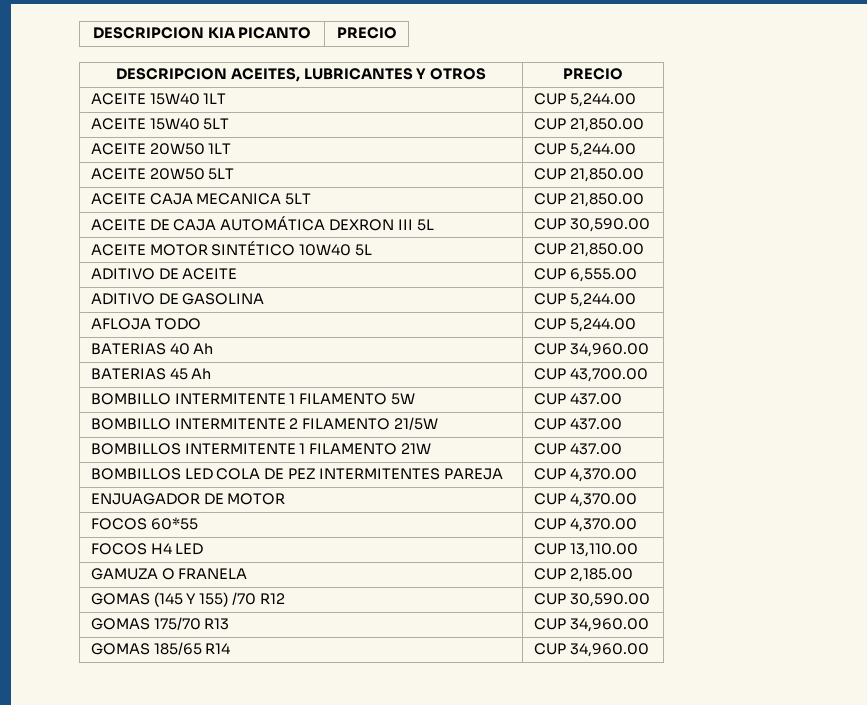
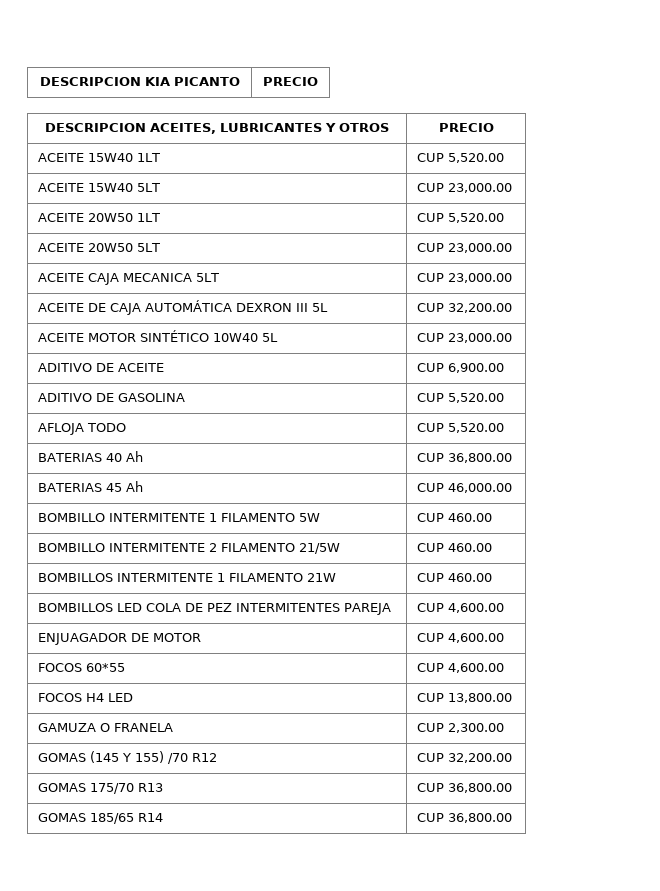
- ACEITE 15W40 1LT | CUP 5,244.00
+ ACEITE 15W40 1LT | CUP 5,520.00
- ACEITE 15W40 5LT | CUP 21,850.00
+ ACEITE 15W40 5LT | CUP 23,000.00
- ACEITE 20W50 1LT | CUP 5,244.00
+ ACEITE 20W50 1LT | CUP 5,520.00
- ACEITE 20W50 5LT | CUP 21,850.00
+ ACEITE 20W50 5LT | CUP 23,000.00
- ACEITE CAJA MECANICA 5LT | CUP 21,850.00
+ ACEITE CAJA MECANICA 5LT | CUP 23,000.00
- ACEITE DE CAJA AUTOMÁTICA DEXRON III 5L | CUP 30,590.00
+ ACEITE DE CAJA AUTOMÁTICA DEXRON III 5L | CUP 32,200.00
- ACEITE MOTOR SINTÉTICO 10W40 5L | CUP 21,850.00
+ ACEITE MOTOR SINTÉTICO 10W40 5L | CUP 23,000.00
- ADITIVO DE ACEITE | CUP 6,555.00
+ ADITIVO DE ACEITE | CUP 6,900.00
- ADITIVO DE GASOLINA | CUP 5,244.00
+ ADITIVO DE GASOLINA | CUP 5,520.00
- AFLOJA TODO | CUP 5,244.00
+ AFLOJA TODO | CUP 5,520.00
- BATERIAS 40 Ah | CUP 34,960.00
+ BATERIAS 40 Ah | CUP 36,800.00
- BATERIAS 45 Ah | CUP 43,700.00
+ BATERIAS 45 Ah | CUP 46,000.00
- BOMBILLO INTERMITENTE 1 FILAMENTO 5W | CUP 437.00
+ BOMBILLO INTERMITENTE 1 FILAMENTO 5W | CUP 460.00
- BOMBILLO INTERMITENTE 2 FILAMENTO 21/5W | CUP 437.00
+ BOMBILLO INTERMITENTE 2 FILAMENTO 21/5W | CUP 460.00
- BOMBILLOS INTERMITENTE 1 FILAMENTO 21W | CUP 437.00
+ BOMBILLOS INTERMITENTE 1 FILAMENTO 21W | CUP 460.00
- BOMBILLOS LED COLA DE PEZ INTERMITENTES PAREJA | CUP 4,370.00
+ BOMBILLOS LED COLA DE PEZ INTERMITENTES PAREJA | CUP 4,600.00
- ENJUAGADOR DE MOTOR | CUP 4,370.00
+ ENJUAGADOR DE MOTOR | CUP 4,600.00
- FOCOS 60*55 | CUP 4,370.00
+ FOCOS 60*55 | CUP 4,600.00
- FOCOS H4 LED | CUP 13,110.00
+ FOCOS H4 LED | CUP 13,800.00
- GAMUZA O FRANELA | CUP 2,185.00
+ GAMUZA O FRANELA | CUP 2,300.00
- GOMAS (145 Y 155) /70 R12 | CUP 30,590.00
+ GOMAS (145 Y 155) /70 R12 | CUP 32,200.00
- GOMAS 175/70 R13 | CUP 34,960.00
+ GOMAS 175/70 R13 | CUP 36,800.00
- GOMAS 185/65 R14 | CUP 34,960.00
+ GOMAS 185/65 R14 | CUP 36,800.00

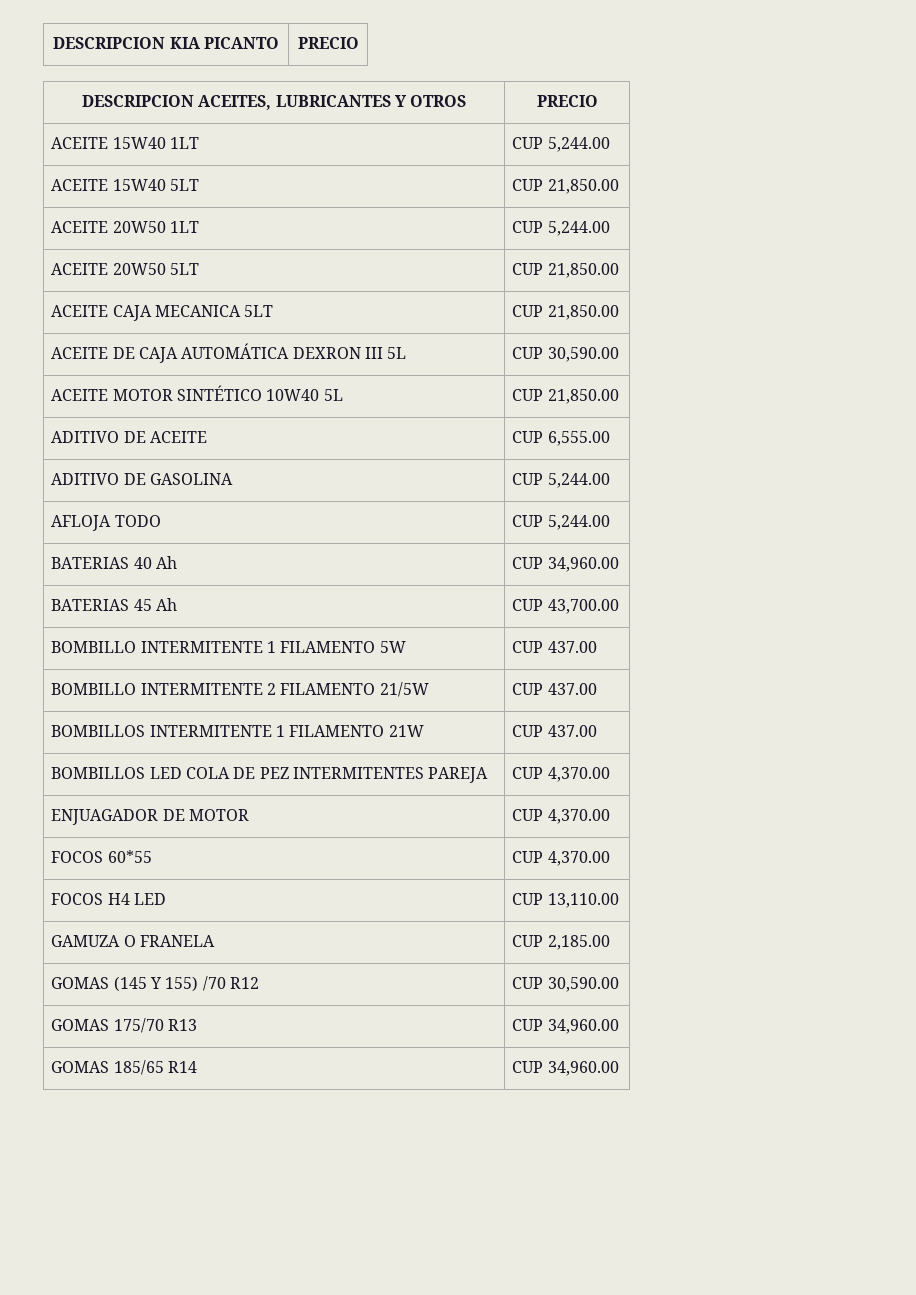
- ACEITE 15W40 1LT | CUP 5,520.00
+ ACEITE 15W40 1LT | CUP 5,244.00
- ACEITE 15W40 5LT | CUP 23,000.00
+ ACEITE 15W40 5LT | CUP 21,850.00
- ACEITE 20W50 1LT | CUP 5,520.00
+ ACEITE 20W50 1LT | CUP 5,244.00
- ACEITE 20W50 5LT | CUP 23,000.00
+ ACEITE 20W50 5LT | CUP 21,850.00
- ACEITE CAJA MECANICA 5LT | CUP 23,000.00
+ ACEITE CAJA MECANICA 5LT | CUP 21,850.00
- ACEITE DE CAJA AUTOMÁTICA DEXRON III 5L | CUP 32,200.00
+ ACEITE DE CAJA AUTOMÁTICA DEXRON III 5L | CUP 30,590.00
- ACEITE MOTOR SINTÉTICO 10W40 5L | CUP 23,000.00
+ ACEITE MOTOR SINTÉTICO 10W40 5L | CUP 21,850.00
- ADITIVO DE ACEITE | CUP 6,900.00
+ ADITIVO DE ACEITE | CUP 6,555.00
- ADITIVO DE GASOLINA | CUP 5,520.00
+ ADITIVO DE GASOLINA | CUP 5,244.00
- AFLOJA TODO | CUP 5,520.00
+ AFLOJA TODO | CUP 5,244.00
- BATERIAS 40 Ah | CUP 36,800.00
+ BATERIAS 40 Ah | CUP 34,960.00
- BATERIAS 45 Ah | CUP 46,000.00
+ BATERIAS 45 Ah | CUP 43,700.00
- BOMBILLO INTERMITENTE 1 FILAMENTO 5W | CUP 460.00
+ BOMBILLO INTERMITENTE 1 FILAMENTO 5W | CUP 437.00
- BOMBILLO INTERMITENTE 2 FILAMENTO 21/5W | CUP 460.00
+ BOMBILLO INTERMITENTE 2 FILAMENTO 21/5W | CUP 437.00
- BOMBILLOS INTERMITENTE 1 FILAMENTO 21W | CUP 460.00
+ BOMBILLOS INTERMITENTE 1 FILAMENTO 21W | CUP 437.00
- BOMBILLOS LED COLA DE PEZ INTERMITENTES PAREJA | CUP 4,600.00
+ BOMBILLOS LED COLA DE PEZ INTERMITENTES PAREJA | CUP 4,370.00
- ENJUAGADOR DE MOTOR | CUP 4,600.00
+ ENJUAGADOR DE MOTOR | CUP 4,370.00
- FOCOS 60*55 | CUP 4,600.00
+ FOCOS 60*55 | CUP 4,370.00
- FOCOS H4 LED | CUP 13,800.00
+ FOCOS H4 LED | CUP 13,110.00
- GAMUZA O FRANELA | CUP 2,300.00
+ GAMUZA O FRANELA | CUP 2,185.00
- GOMAS (145 Y 155) /70 R12 | CUP 32,200.00
+ GOMAS (145 Y 155) /70 R12 | CUP 30,590.00
- GOMAS 175/70 R13 | CUP 36,800.00
+ GOMAS 175/70 R13 | CUP 34,960.00
- GOMAS 185/65 R14 | CUP 36,800.00
+ GOMAS 185/65 R14 | CUP 34,960.00

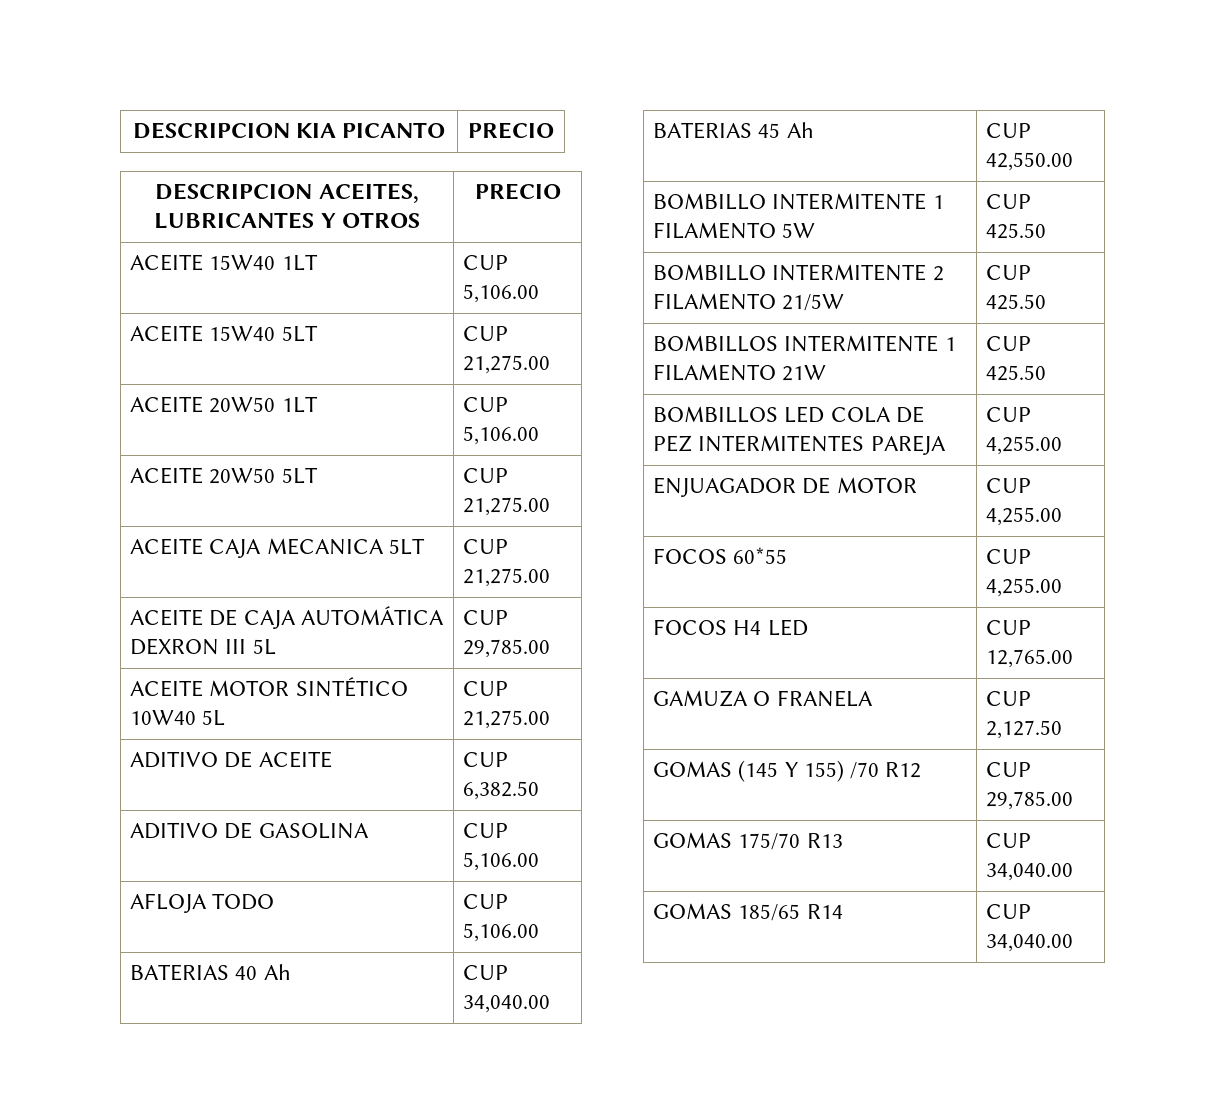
- ACEITE 15W40 1LT | CUP 5,244.00
+ ACEITE 15W40 1LT | CUP 5,106.00
- ACEITE 15W40 5LT | CUP 21,850.00
+ ACEITE 15W40 5LT | CUP 21,275.00
- ACEITE 20W50 1LT | CUP 5,244.00
+ ACEITE 20W50 1LT | CUP 5,106.00
- ACEITE 20W50 5LT | CUP 21,850.00
+ ACEITE 20W50 5LT | CUP 21,275.00
- ACEITE CAJA MECANICA 5LT | CUP 21,850.00
+ ACEITE CAJA MECANICA 5LT | CUP 21,275.00
- ACEITE DE CAJA AUTOMÁTICA DEXRON III 5L | CUP 30,590.00
+ ACEITE DE CAJA AUTOMÁTICA DEXRON III 5L | CUP 29,785.00
- ACEITE MOTOR SINTÉTICO 10W40 5L | CUP 21,850.00
+ ACEITE MOTOR SINTÉTICO 10W40 5L | CUP 21,275.00
- ADITIVO DE ACEITE | CUP 6,555.00
+ ADITIVO DE ACEITE | CUP 6,382.50
- ADITIVO DE GASOLINA | CUP 5,244.00
+ ADITIVO DE GASOLINA | CUP 5,106.00
- AFLOJA TODO | CUP 5,244.00
+ AFLOJA TODO | CUP 5,106.00
- BATERIAS 40 Ah | CUP 34,960.00
+ BATERIAS 40 Ah | CUP 34,040.00
- BATERIAS 45 Ah | CUP 43,700.00
+ BATERIAS 45 Ah | CUP 42,550.00
- BOMBILLO INTERMITENTE 1 FILAMENTO 5W | CUP 437.00
+ BOMBILLO INTERMITENTE 1 FILAMENTO 5W | CUP 425.50
- BOMBILLO INTERMITENTE 2 FILAMENTO 21/5W | CUP 437.00
+ BOMBILLO INTERMITENTE 2 FILAMENTO 21/5W | CUP 425.50
- BOMBILLOS INTERMITENTE 1 FILAMENTO 21W | CUP 437.00
+ BOMBILLOS INTERMITENTE 1 FILAMENTO 21W | CUP 425.50
- BOMBILLOS LED COLA DE PEZ INTERMITENTES PAREJA | CUP 4,370.00
+ BOMBILLOS LED COLA DE PEZ INTERMITENTES PAREJA | CUP 4,255.00
- ENJUAGADOR DE MOTOR | CUP 4,370.00
+ ENJUAGADOR DE MOTOR | CUP 4,255.00
- FOCOS 60*55 | CUP 4,370.00
+ FOCOS 60*55 | CUP 4,255.00
- FOCOS H4 LED | CUP 13,110.00
+ FOCOS H4 LED | CUP 12,765.00
- GAMUZA O FRANELA | CUP 2,185.00
+ GAMUZA O FRANELA | CUP 2,127.50
- GOMAS (145 Y 155) /70 R12 | CUP 30,590.00
+ GOMAS (145 Y 155) /70 R12 | CUP 29,785.00
- GOMAS 175/70 R13 | CUP 34,960.00
+ GOMAS 175/70 R13 | CUP 34,040.00
- GOMAS 185/65 R14 | CUP 34,960.00
+ GOMAS 185/65 R14 | CUP 34,040.00

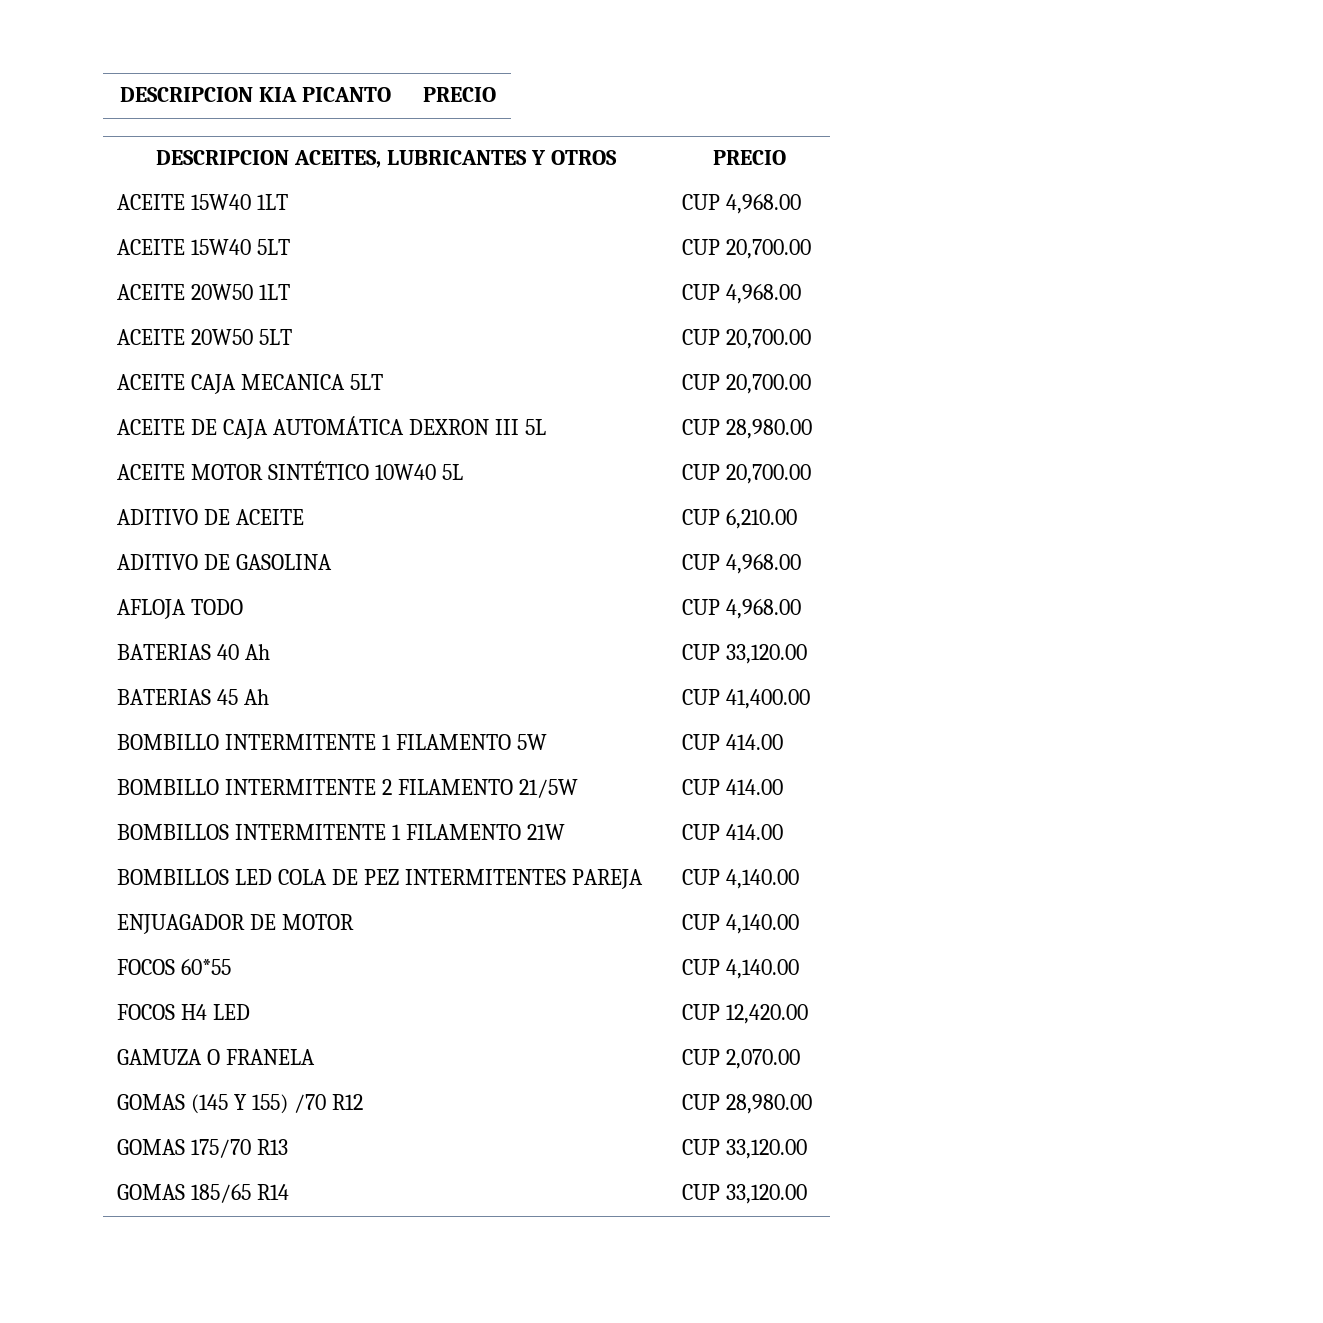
- ACEITE 15W40 1LT | CUP 5,106.00
+ ACEITE 15W40 1LT | CUP 4,968.00
- ACEITE 15W40 5LT | CUP 21,275.00
+ ACEITE 15W40 5LT | CUP 20,700.00
- ACEITE 20W50 1LT | CUP 5,106.00
+ ACEITE 20W50 1LT | CUP 4,968.00
- ACEITE 20W50 5LT | CUP 21,275.00
+ ACEITE 20W50 5LT | CUP 20,700.00
- ACEITE CAJA MECANICA 5LT | CUP 21,275.00
+ ACEITE CAJA MECANICA 5LT | CUP 20,700.00
- ACEITE DE CAJA AUTOMÁTICA DEXRON III 5L | CUP 29,785.00
+ ACEITE DE CAJA AUTOMÁTICA DEXRON III 5L | CUP 28,980.00
- ACEITE MOTOR SINTÉTICO 10W40 5L | CUP 21,275.00
+ ACEITE MOTOR SINTÉTICO 10W40 5L | CUP 20,700.00
- ADITIVO DE ACEITE | CUP 6,382.50
+ ADITIVO DE ACEITE | CUP 6,210.00
- ADITIVO DE GASOLINA | CUP 5,106.00
+ ADITIVO DE GASOLINA | CUP 4,968.00
- AFLOJA TODO | CUP 5,106.00
+ AFLOJA TODO | CUP 4,968.00
- BATERIAS 40 Ah | CUP 34,040.00
+ BATERIAS 40 Ah | CUP 33,120.00
- BATERIAS 45 Ah | CUP 42,550.00
+ BATERIAS 45 Ah | CUP 41,400.00
- BOMBILLO INTERMITENTE 1 FILAMENTO 5W | CUP 425.50
+ BOMBILLO INTERMITENTE 1 FILAMENTO 5W | CUP 414.00
- BOMBILLO INTERMITENTE 2 FILAMENTO 21/5W | CUP 425.50
+ BOMBILLO INTERMITENTE 2 FILAMENTO 21/5W | CUP 414.00
- BOMBILLOS INTERMITENTE 1 FILAMENTO 21W | CUP 425.50
+ BOMBILLOS INTERMITENTE 1 FILAMENTO 21W | CUP 414.00
- BOMBILLOS LED COLA DE PEZ INTERMITENTES PAREJA | CUP 4,255.00
+ BOMBILLOS LED COLA DE PEZ INTERMITENTES PAREJA | CUP 4,140.00
- ENJUAGADOR DE MOTOR | CUP 4,255.00
+ ENJUAGADOR DE MOTOR | CUP 4,140.00
- FOCOS 60*55 | CUP 4,255.00
+ FOCOS 60*55 | CUP 4,140.00
- FOCOS H4 LED | CUP 12,765.00
+ FOCOS H4 LED | CUP 12,420.00
- GAMUZA O FRANELA | CUP 2,127.50
+ GAMUZA O FRANELA | CUP 2,070.00
- GOMAS (145 Y 155) /70 R12 | CUP 29,785.00
+ GOMAS (145 Y 155) /70 R12 | CUP 28,980.00
- GOMAS 175/70 R13 | CUP 34,040.00
+ GOMAS 175/70 R13 | CUP 33,120.00
- GOMAS 185/65 R14 | CUP 34,040.00
+ GOMAS 185/65 R14 | CUP 33,120.00

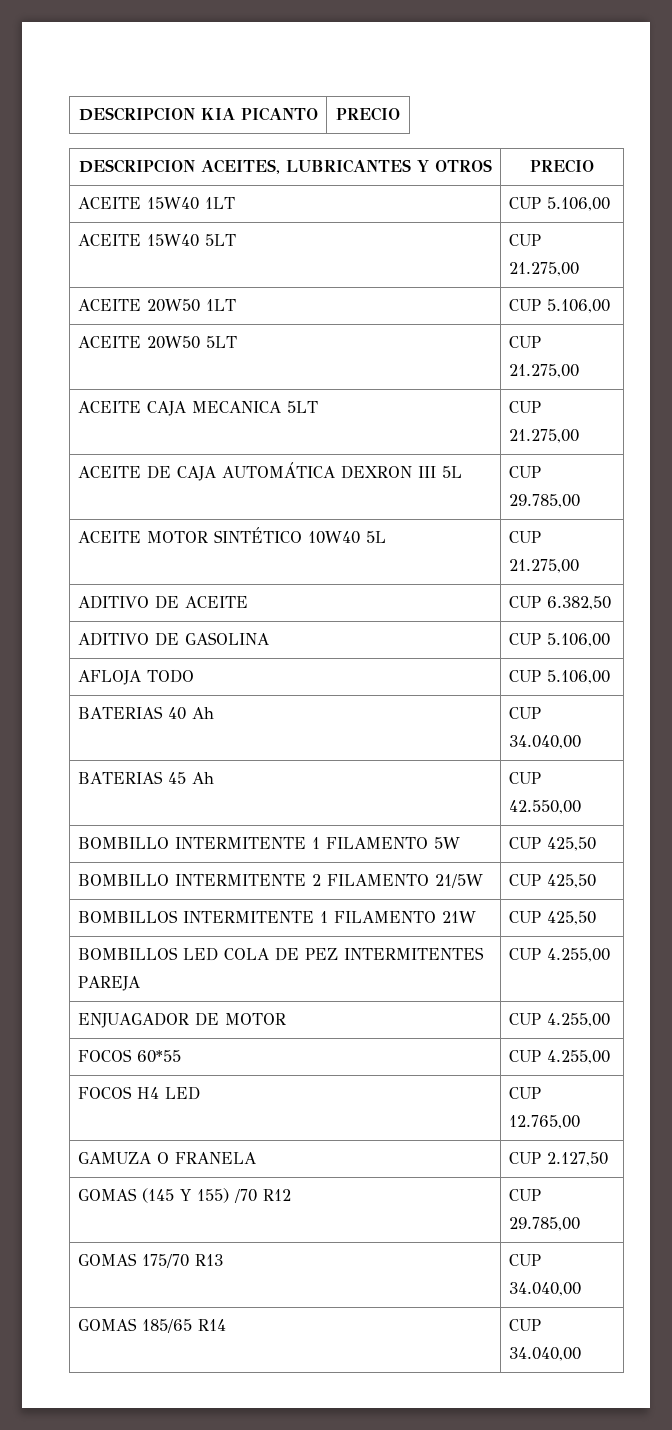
- ACEITE 15W40 1LT | CUP 4,968.00
+ ACEITE 15W40 1LT | CUP 5.106,00
- ACEITE 15W40 5LT | CUP 20,700.00
+ ACEITE 15W40 5LT | CUP 21.275,00
- ACEITE 20W50 1LT | CUP 4,968.00
+ ACEITE 20W50 1LT | CUP 5.106,00
- ACEITE 20W50 5LT | CUP 20,700.00
+ ACEITE 20W50 5LT | CUP 21.275,00
- ACEITE CAJA MECANICA 5LT | CUP 20,700.00
+ ACEITE CAJA MECANICA 5LT | CUP 21.275,00
- ACEITE DE CAJA AUTOMÁTICA DEXRON III 5L | CUP 28,980.00
+ ACEITE DE CAJA AUTOMÁTICA DEXRON III 5L | CUP 29.785,00
- ACEITE MOTOR SINTÉTICO 10W40 5L | CUP 20,700.00
+ ACEITE MOTOR SINTÉTICO 10W40 5L | CUP 21.275,00
- ADITIVO DE ACEITE | CUP 6,210.00
+ ADITIVO DE ACEITE | CUP 6.382,50
- ADITIVO DE GASOLINA | CUP 4,968.00
+ ADITIVO DE GASOLINA | CUP 5.106,00
- AFLOJA TODO | CUP 4,968.00
+ AFLOJA TODO | CUP 5.106,00
- BATERIAS 40 Ah | CUP 33,120.00
+ BATERIAS 40 Ah | CUP 34.040,00
- BATERIAS 45 Ah | CUP 41,400.00
+ BATERIAS 45 Ah | CUP 42.550,00
- BOMBILLO INTERMITENTE 1 FILAMENTO 5W | CUP 414.00
+ BOMBILLO INTERMITENTE 1 FILAMENTO 5W | CUP 425,50
- BOMBILLO INTERMITENTE 2 FILAMENTO 21/5W | CUP 414.00
+ BOMBILLO INTERMITENTE 2 FILAMENTO 21/5W | CUP 425,50
- BOMBILLOS INTERMITENTE 1 FILAMENTO 21W | CUP 414.00
+ BOMBILLOS INTERMITENTE 1 FILAMENTO 21W | CUP 425,50
- BOMBILLOS LED COLA DE PEZ INTERMITENTES PAREJA | CUP 4,140.00
+ BOMBILLOS LED COLA DE PEZ INTERMITENTES PAREJA | CUP 4.255,00
- ENJUAGADOR DE MOTOR | CUP 4,140.00
+ ENJUAGADOR DE MOTOR | CUP 4.255,00
- FOCOS 60*55 | CUP 4,140.00
+ FOCOS 60*55 | CUP 4.255,00
- FOCOS H4 LED | CUP 12,420.00
+ FOCOS H4 LED | CUP 12.765,00
- GAMUZA O FRANELA | CUP 2,070.00
+ GAMUZA O FRANELA | CUP 2.127,50
- GOMAS (145 Y 155) /70 R12 | CUP 28,980.00
+ GOMAS (145 Y 155) /70 R12 | CUP 29.785,00
- GOMAS 175/70 R13 | CUP 33,120.00
+ GOMAS 175/70 R13 | CUP 34.040,00
- GOMAS 185/65 R14 | CUP 33,120.00
+ GOMAS 185/65 R14 | CUP 34.040,00

